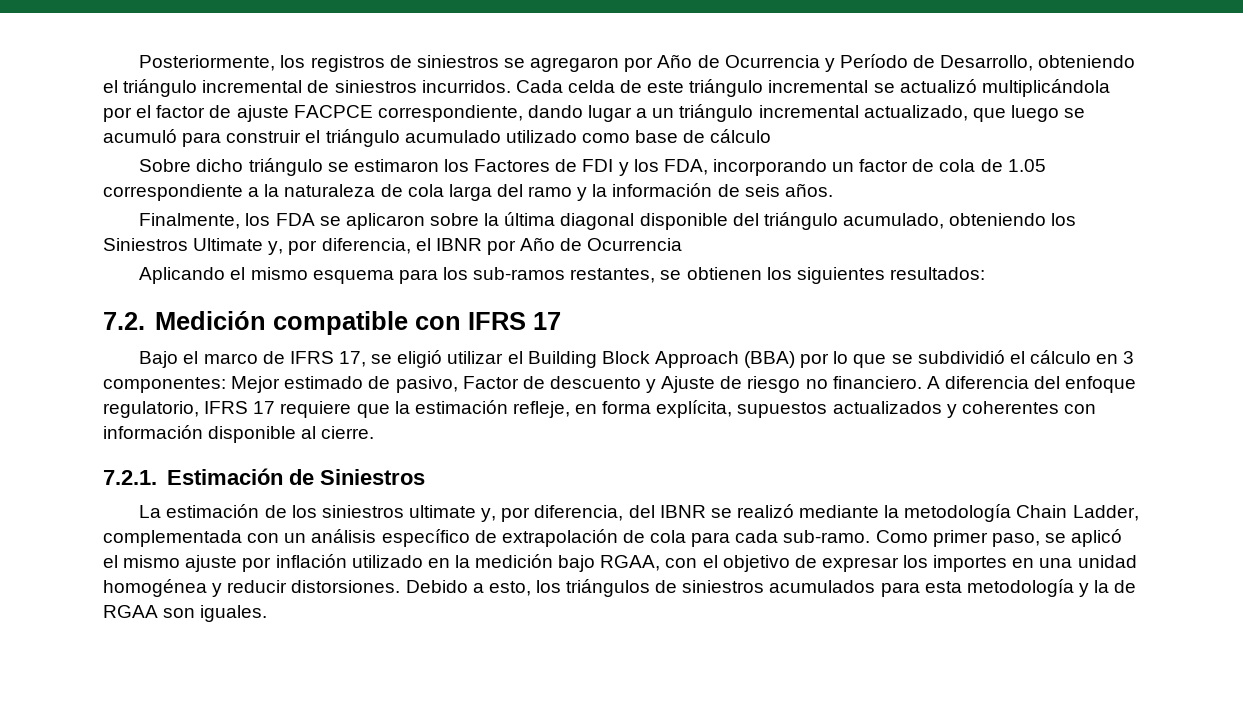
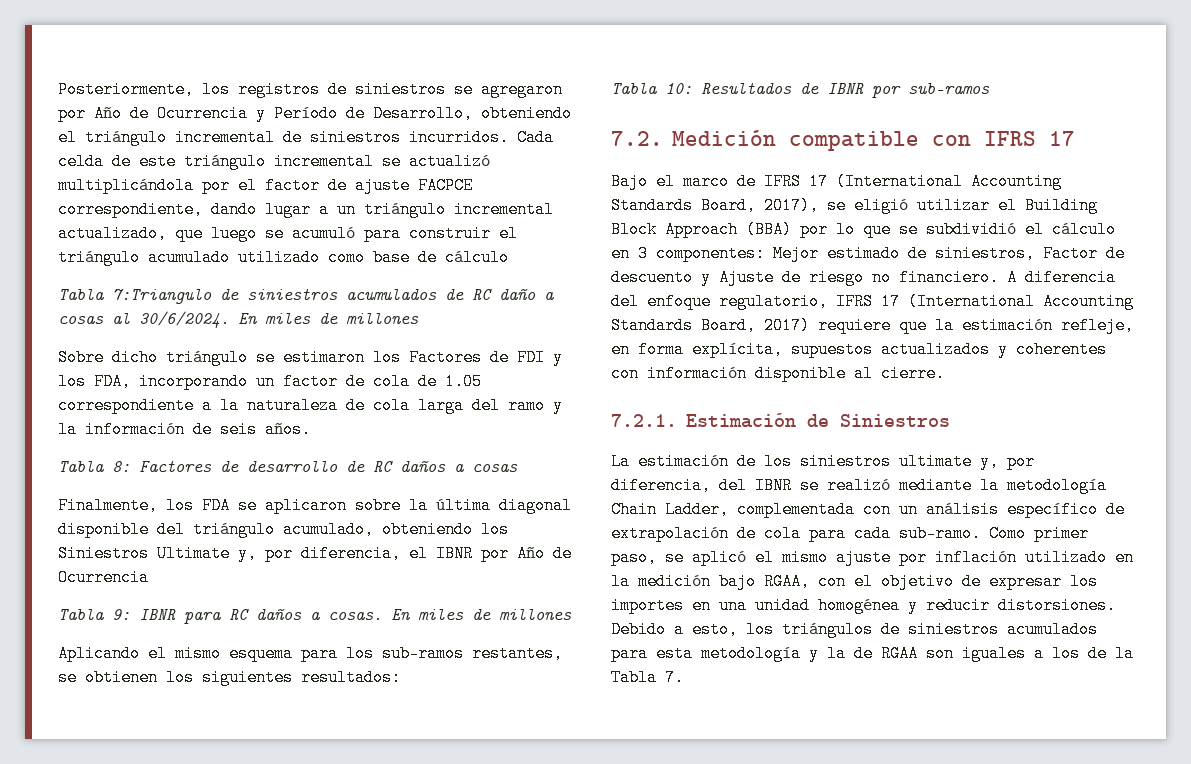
+ Tabla 7:Triangulo de siniestros acumulados de RC daño a cosas al 30/6/2024. En miles de millones
+ Tabla 8: Factores de desarrollo de RC daños a cosas
+ Tabla 9: IBNR para RC daños a cosas. En miles de millones
+ Tabla 10: Resultados de IBNR por sub-ramos
- Bajo el marco de IFRS 17, se eligió utilizar el Building Block Approach (BBA) por lo que se subdividió el cálculo en 3 componentes: Mejor estimado de pasivo, Factor de descuento y Ajuste de riesgo no financiero.
+ Bajo el marco de IFRS 17 (International Accounting Standards Board, 2017), se eligió utilizar el Building Block Approach (BBA) por lo que se subdividió el cálculo en 3 componentes: Mejor estimado de siniestros, Factor de descuento y Ajuste de riesgo no financiero.
- A diferencia del enfoque regulatorio, IFRS 17 requiere que la estimación refleje, en forma explícita, supuestos actualizados y coherentes con información disponible al cierre.
+ A diferencia del enfoque regulatorio, IFRS 17 (International Accounting Standards Board, 2017) requiere que la estimación refleje, en forma explícita, supuestos actualizados y coherentes con información disponible al cierre.
- Debido a esto, los triángulos de siniestros acumulados para esta metodología y la de RGAA son iguales.
+ Debido a esto, los triángulos de siniestros acumulados para esta metodología y la de RGAA son iguales a los de la Tabla 7.

